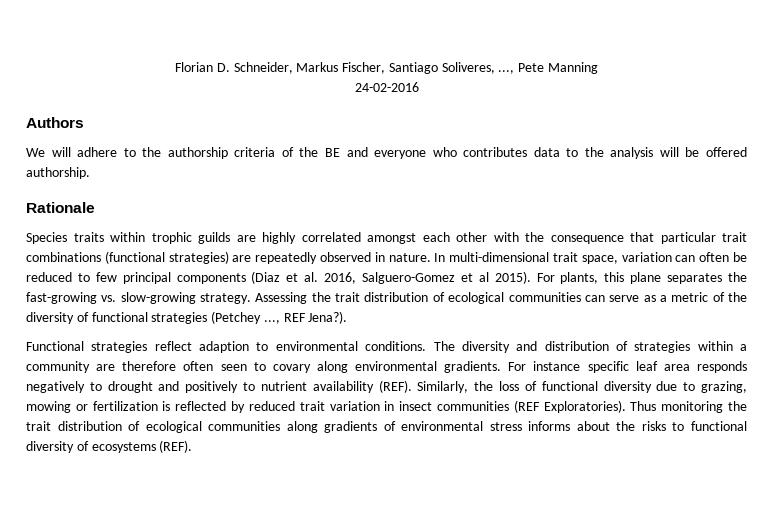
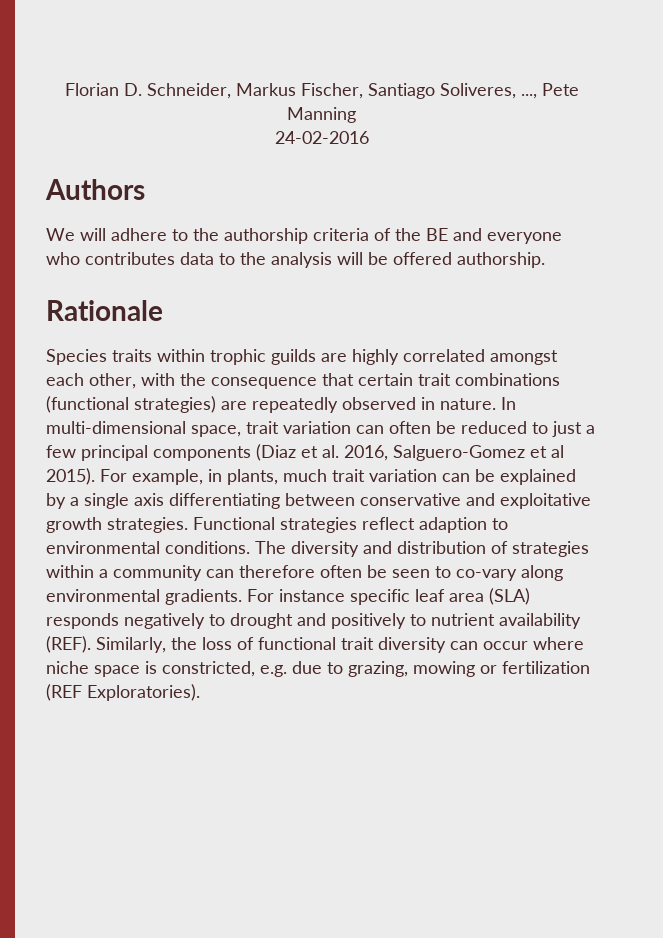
- Species traits within trophic guilds are highly correlated amongst each other with the consequence that particular trait combinations (functional strategies) are repeatedly observed in nature.
+ Species traits within trophic guilds are highly correlated amongst each other, with the consequence that certain trait combinations (functional strategies) are repeatedly observed in nature.
- In multi-dimensional trait space, variation can often be reduced to few principal components (Diaz et al. 2016, Salguero-Gomez et al 2015).
+ In multi-dimensional space, trait variation can often be reduced to just a few principal components (Diaz et al. 2016, Salguero-Gomez et al 2015).
- For plants, this plane separates the fast-growing vs. slow-growing strategy. Assessing the trait distribution of ecological communities can serve as a metric of the diversity of functional strategies (Petchey ..., REF Jena?).
- Functional strategies reflect adaption to environmental conditions.
+ For example, in plants, much trait variation can be explained by a single axis differentiating between conservative and exploitative growth strategies. Functional strategies reflect adaption to environmental conditions.
- The diversity and distribution of strategies within a community are therefore often seen to covary along environmental gradients.
+ The diversity and distribution of strategies within a community can therefore often be seen to co-vary along environmental gradients.
- For instance specific leaf area responds negatively to drought and positively to nutrient availability (REF).
+ For instance specific leaf area (SLA) responds negatively to drought and positively to nutrient availability (REF).
- Similarly, the loss of functional diversity due to grazing, mowing or fertilization is reflected by reduced trait variation in insect communities (REF Exploratories). Thus monitoring the trait distribution of ecological communities along gradients of environmental stress informs about the risks to functional diversity of ecosystems (REF).
+ Similarly, the loss of functional trait diversity can occur where niche space is constricted, e.g. due to grazing, mowing or fertilization (REF Exploratories).

